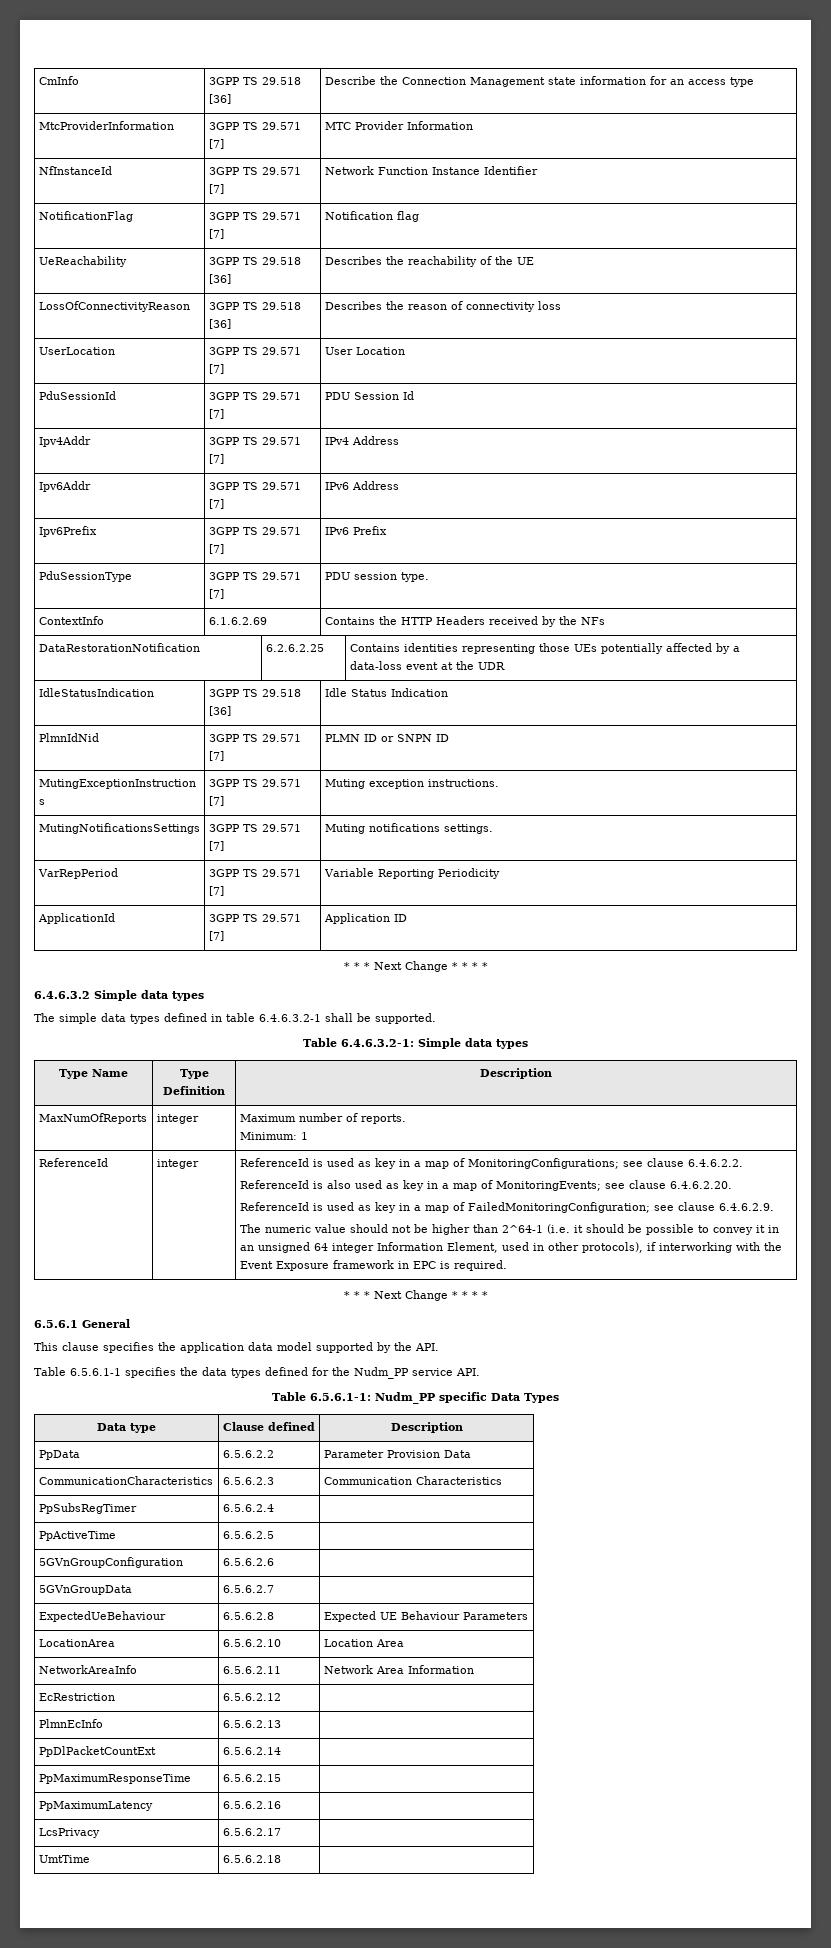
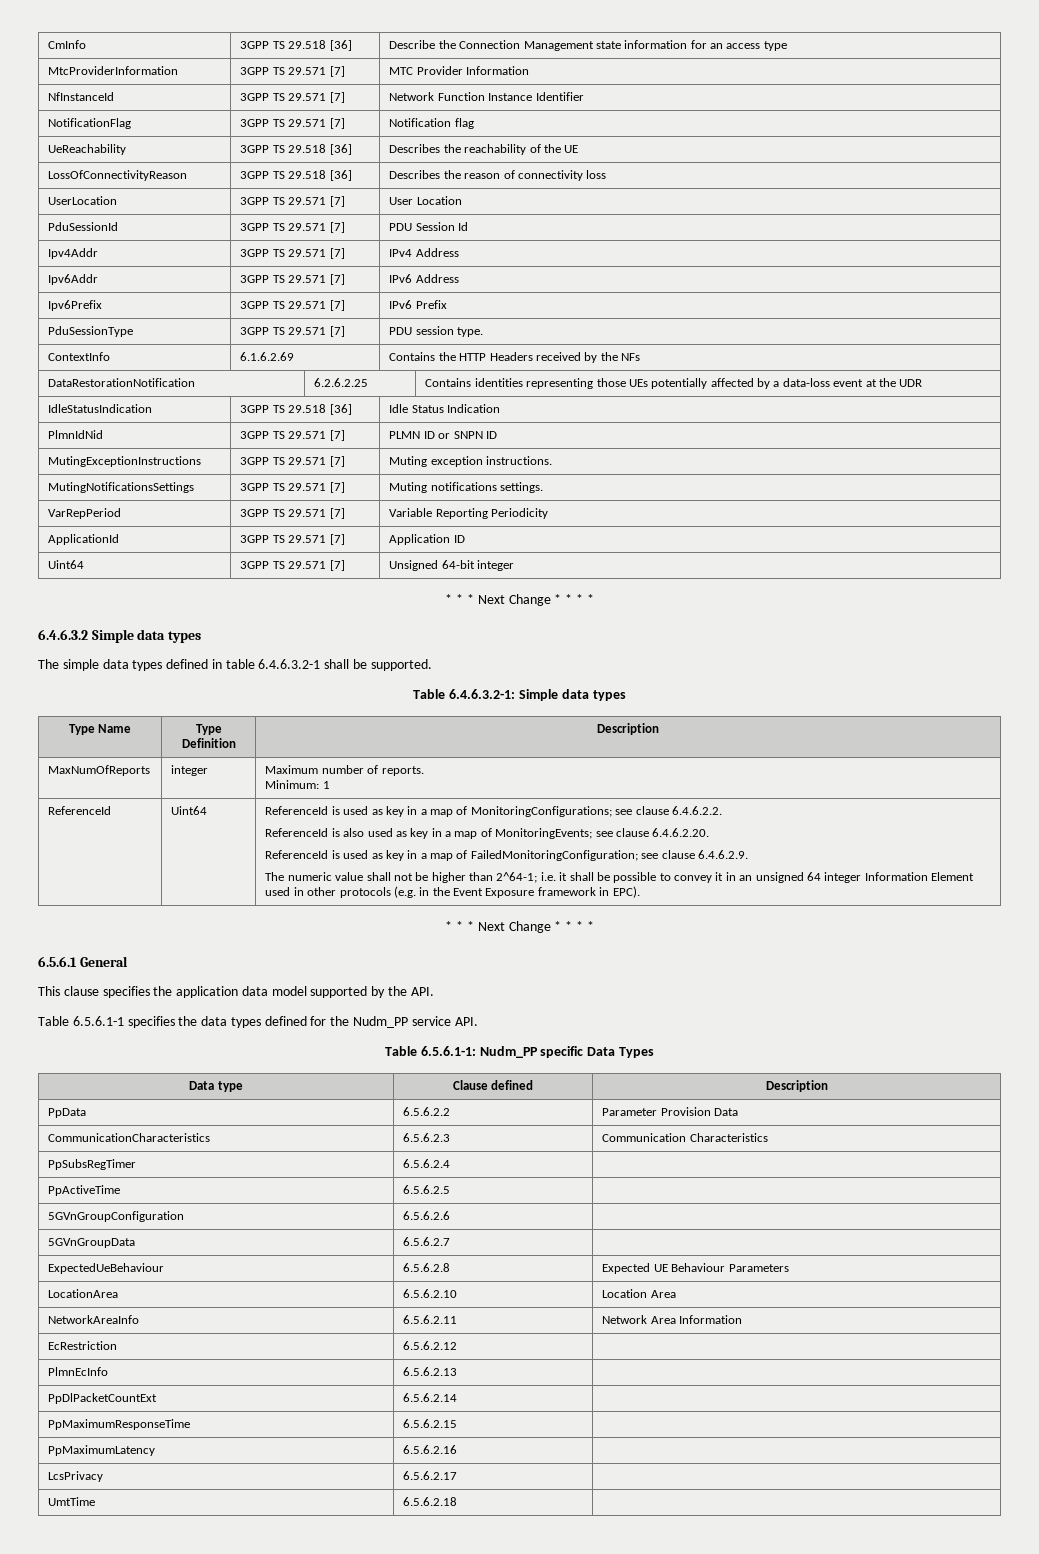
+ Uint64 | 3GPP TS 29.571 [7] | Unsigned 64-bit integer
- ReferenceId | integer
+ ReferenceId | Uint64
- The numeric value should not be higher than 2^64-1 (i.e. it should be possible to convey it in an unsigned 64 integer Information Element, used in other protocols), if interworking with the Event Exposure framework in EPC is required.
+ The numeric value shall not be higher than 2^64-1; i.e. it shall be possible to convey it in an unsigned 64 integer Information Element used in other protocols (e.g. in the Event Exposure framework in EPC).

